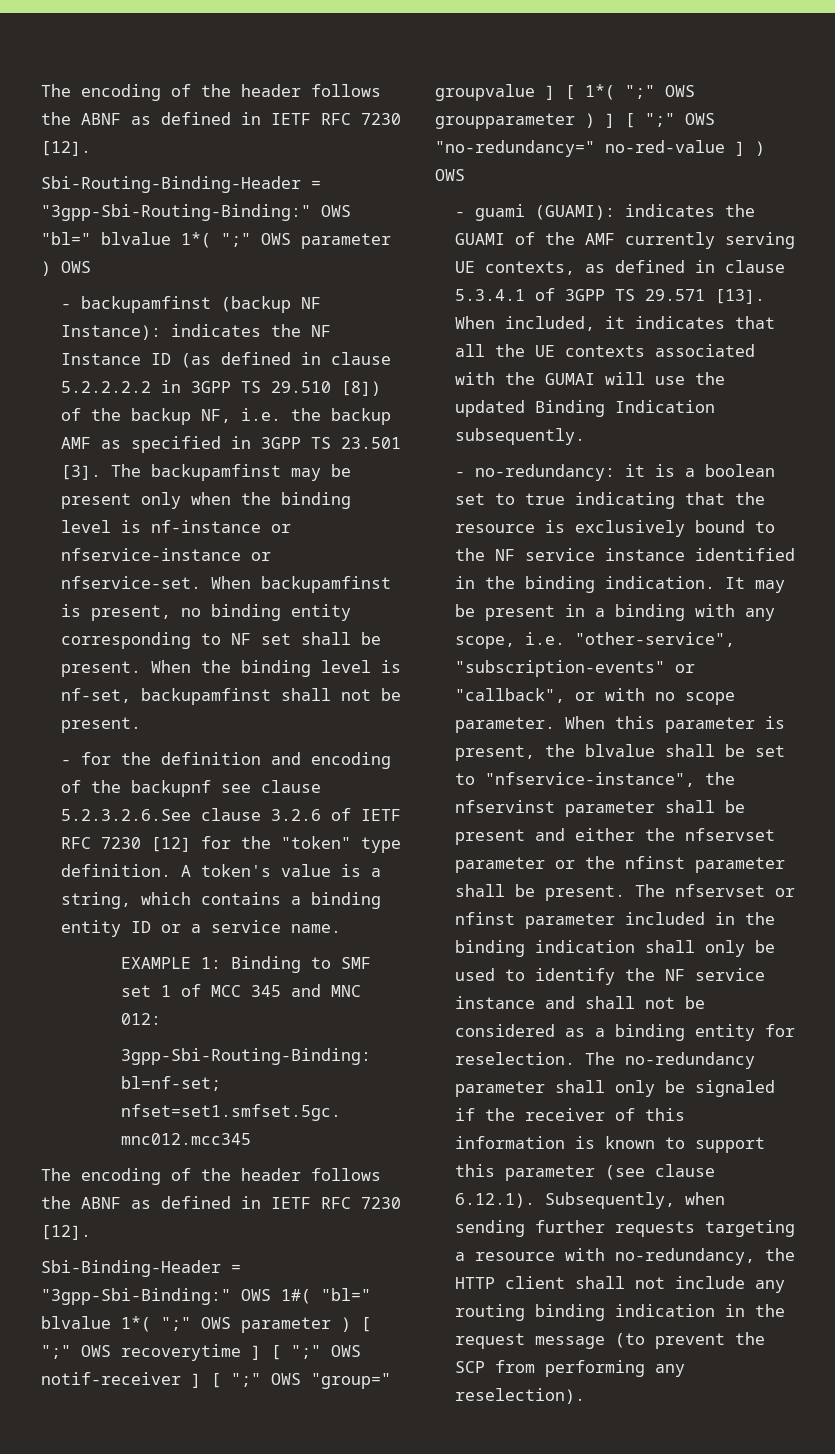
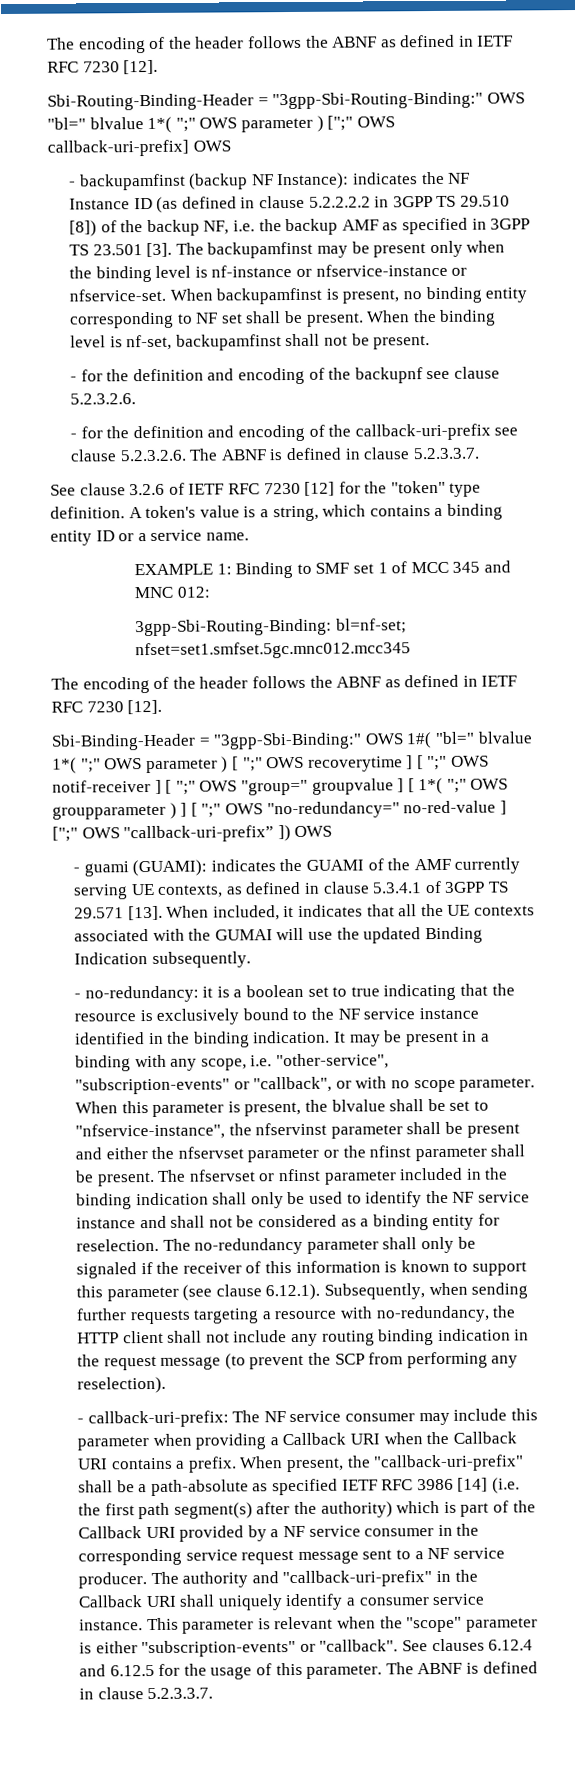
- Sbi-Routing-Binding-Header = "3gpp-Sbi-Routing-Binding:" OWS "bl=" blvalue 1*( ";" OWS parameter ) OWS
+ Sbi-Routing-Binding-Header = "3gpp-Sbi-Routing-Binding:" OWS "bl=" blvalue 1*( ";" OWS parameter ) [";" OWS callback-uri-prefix] OWS
- - for the definition and encoding of the backupnf see clause 5.2.3.2.6.See clause 3.2.6 of IETF RFC 7230 [12] for the "token" type definition.
+ - for the definition and encoding of the backupnf see clause 5.2.3.2.6.
+ - for the definition and encoding of the callback-uri-prefix see clause 5.2.3.2.6. The ABNF is defined in clause 5.2.3.3.7.
+ See clause 3.2.6 of IETF RFC 7230 [12] for the "token" type definition.
- Sbi-Binding-Header = "3gpp-Sbi-Binding:" OWS 1#( "bl=" blvalue 1*( ";" OWS parameter ) [ ";" OWS recoverytime ] [ ";" OWS notif-receiver ] [ ";" OWS "group=" groupvalue ] [ 1*( ";" OWS groupparameter ) ] [ ";" OWS "no-redundancy=" no-red-value ] ) OWS
+ Sbi-Binding-Header = "3gpp-Sbi-Binding:" OWS 1#( "bl=" blvalue 1*( ";" OWS parameter ) [ ";" OWS recoverytime ] [ ";" OWS notif-receiver ] [ ";" OWS "group=" groupvalue ] [ 1*( ";" OWS groupparameter ) ] [ ";" OWS "no-redundancy=" no-red-value ] [";" OWS "callback-uri-prefix” ]) OWS
+ - callback-uri-prefix: The NF service consumer may include this parameter when providing a Callback URI when the Callback URI contains a prefix. When present, the "callback-uri-prefix" shall be a path-absolute as specified IETF RFC 3986 [14] (i.e. the first path segment(s) after the authority) which is part of the Callback URI provided by a NF service consumer in the corresponding service request message sent to a NF service producer. The authority and "callback-uri-prefix" in the Callback URI shall uniquely identify a consumer service instance. This parameter is relevant when the "scope" parameter is either "subscription-events" or "callback". See clauses 6.12.4 and 6.12.5 for the usage of this parameter. The ABNF is defined in clause 5.2.3.3.7.

